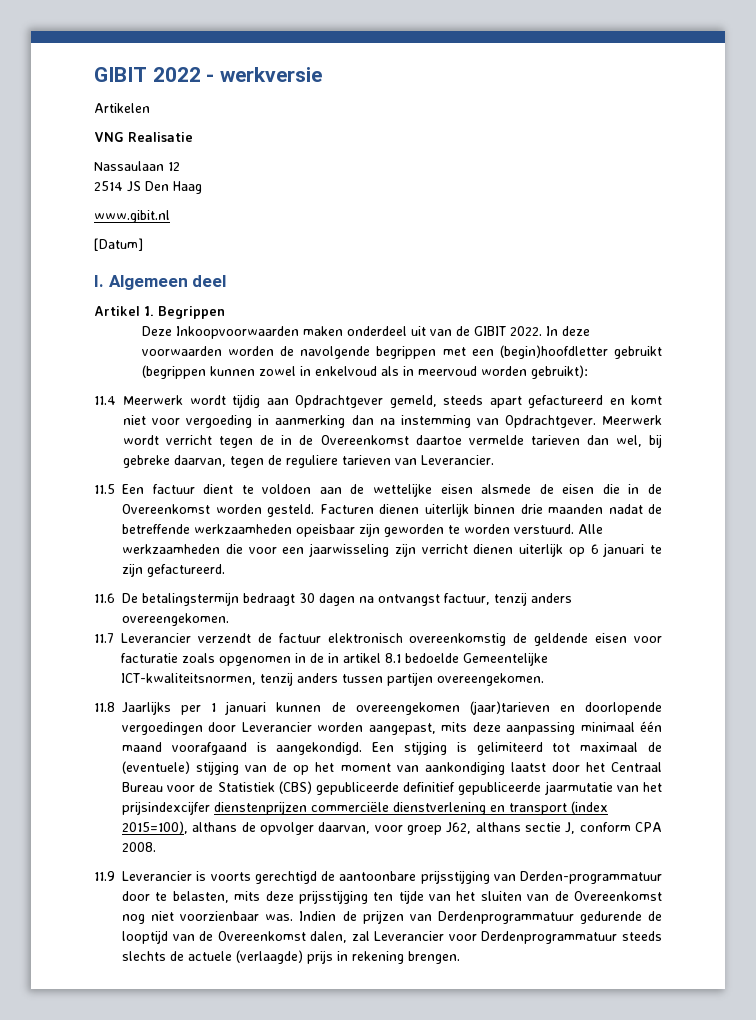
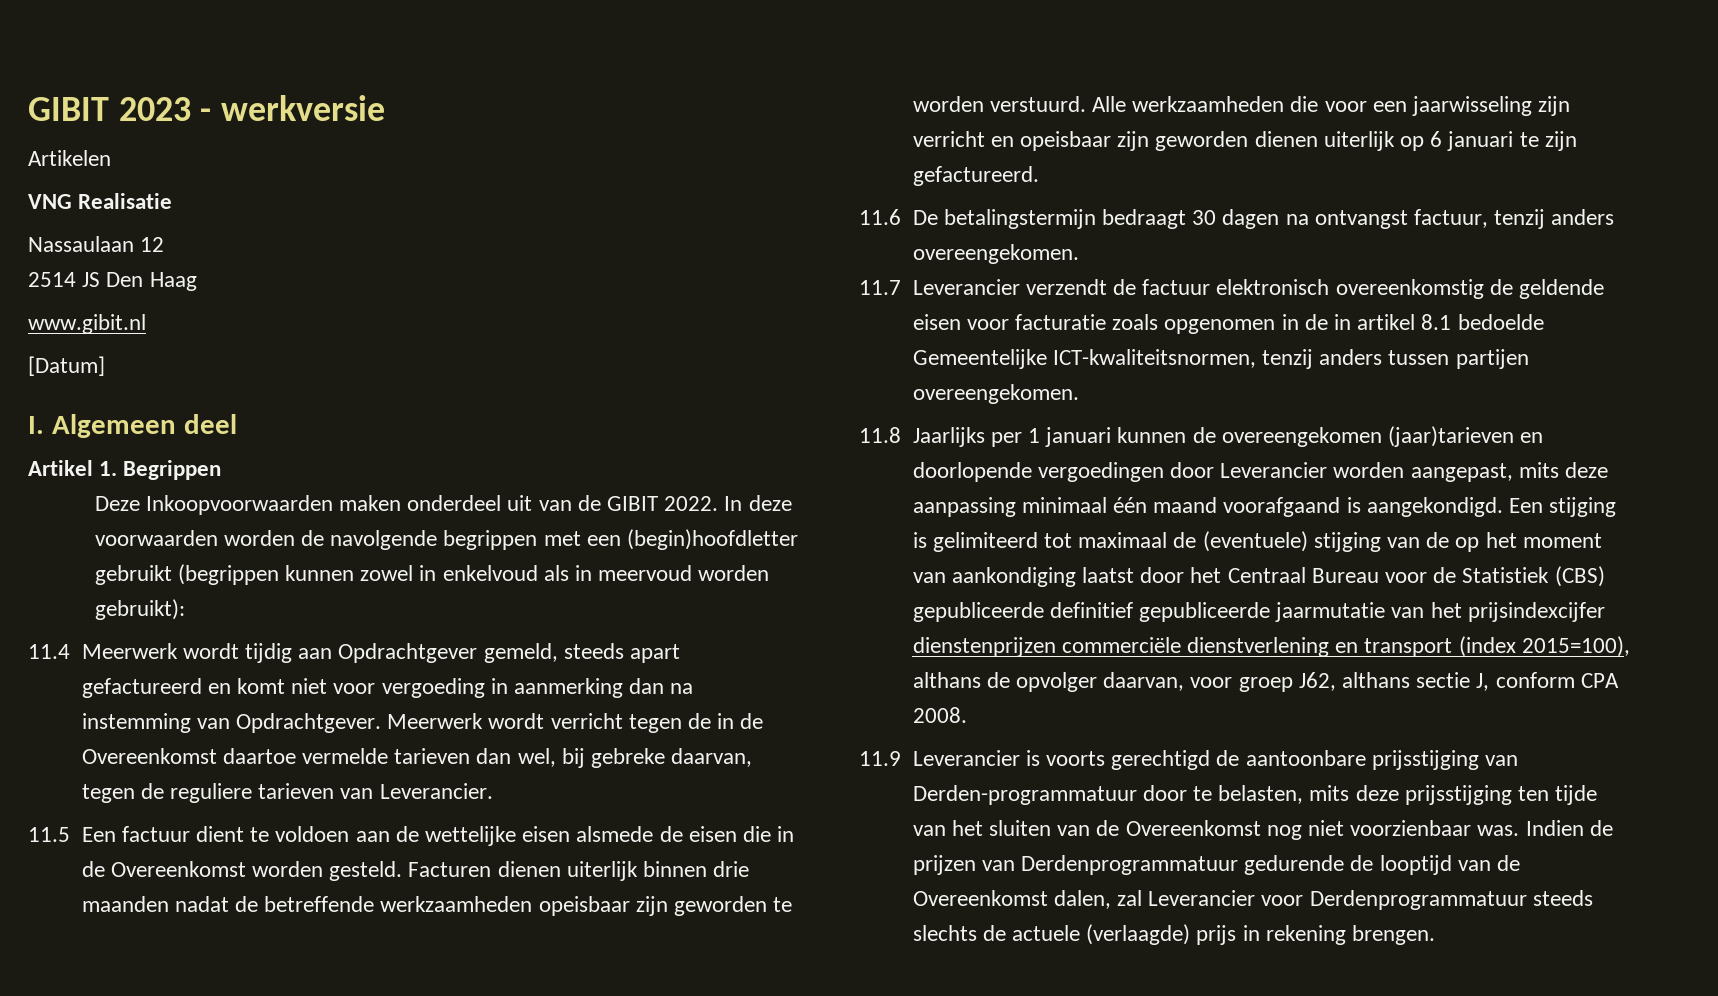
- GIBIT 2022 - werkversie
+ GIBIT 2023 - werkversie
- Alle werkzaamheden die voor een jaarwisseling zijn verricht dienen uiterlijk op 6 januari te zijn gefactureerd.
+ Alle werkzaamheden die voor een jaarwisseling zijn verricht en opeisbaar zijn geworden dienen uiterlijk op 6 januari te zijn gefactureerd.

